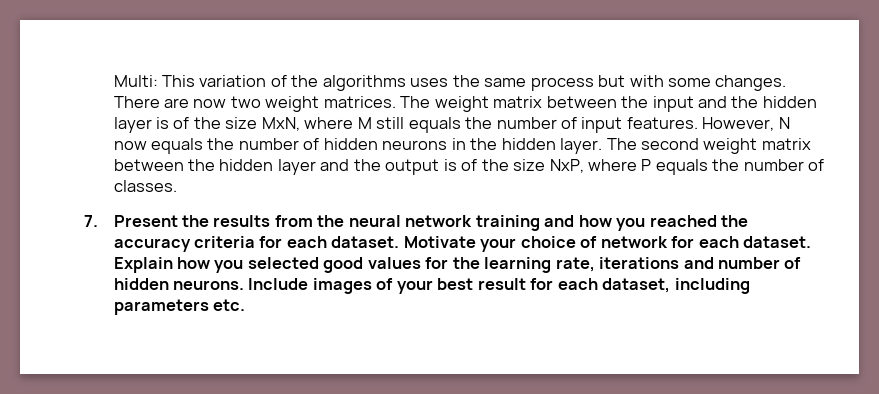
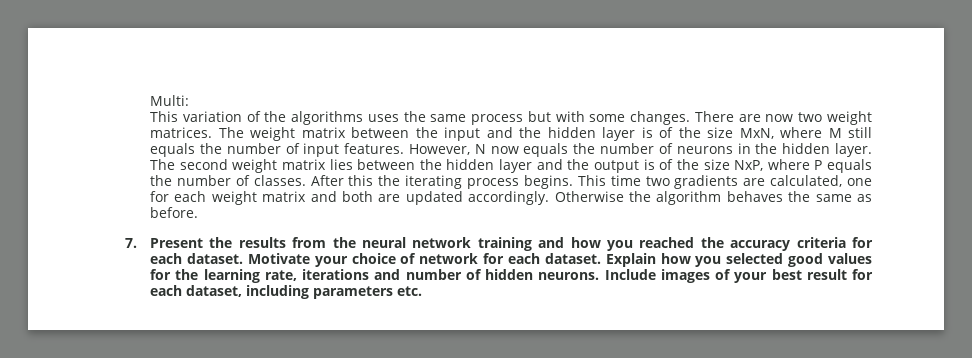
- Multi: This variation of the algorithms uses the same process but with some changes.
+ Multi:
+ This variation of the algorithms uses the same process but with some changes.
- However, N now equals the number of hidden neurons in the hidden layer.
+ However, N now equals the number of neurons in the hidden layer.
- The second weight matrix between the hidden layer and the output is of the size NxP, where P equals the number of classes.
+ The second weight matrix lies between the hidden layer and the output is of the size NxP, where P equals the number of classes. After this the iterating process begins. This time two gradients are calculated, one for each weight matrix and both are updated accordingly. Otherwise the algorithm behaves the same as before.

